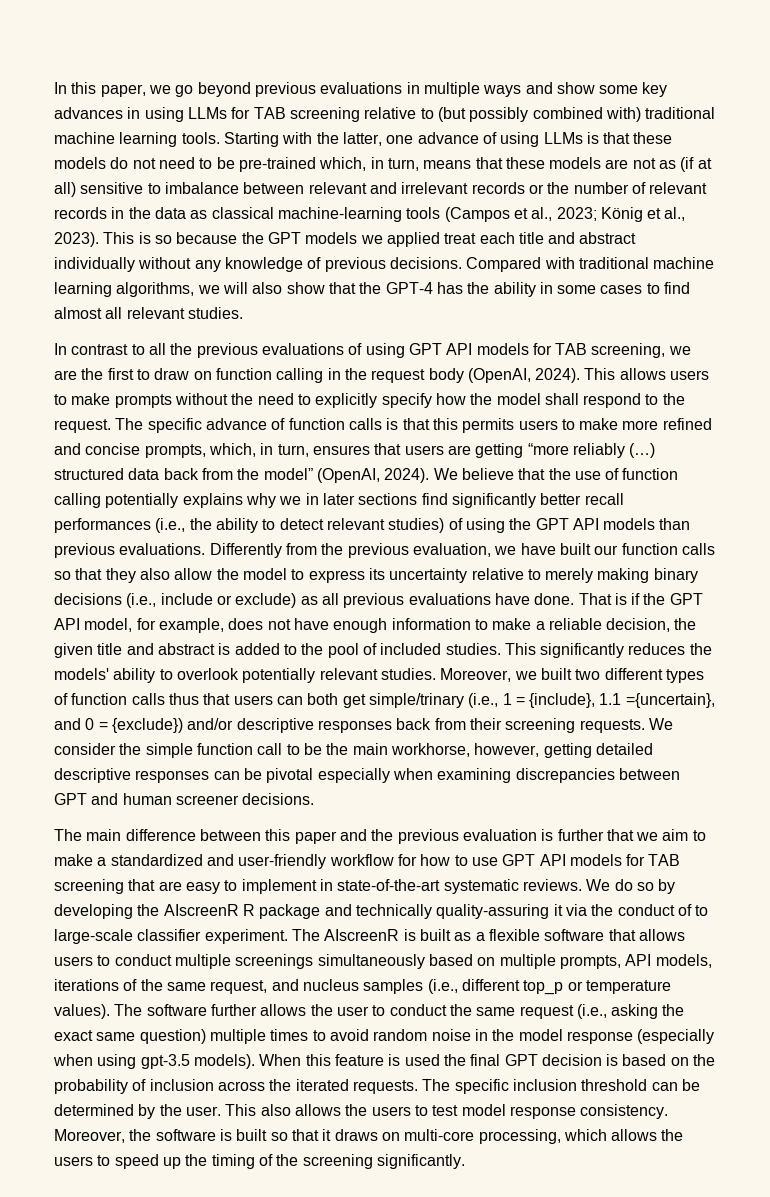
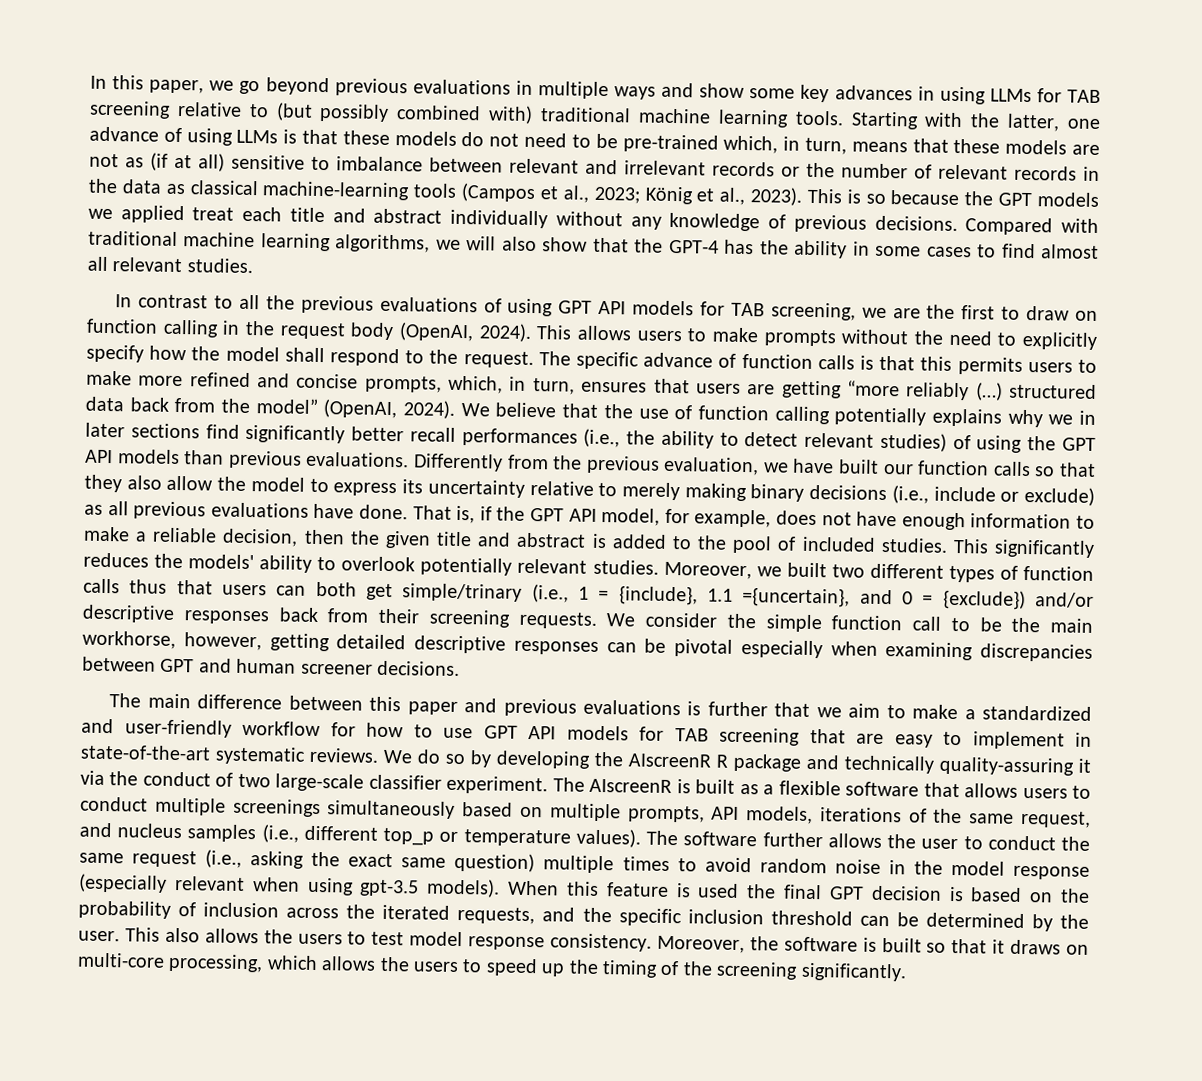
- That is if the GPT API model, for example, does not have enough information to make a reliable decision, the given title and abstract is added to the pool of included studies.
+ That is, if the GPT API model, for example, does not have enough information to make a reliable decision, then the given title and abstract is added to the pool of included studies.
- The main difference between this paper and the previous evaluation is further that we aim to make a standardized and user-friendly workflow for how to use GPT API models for TAB screening that are easy to implement in state-of-the-art systematic reviews.
+ The main difference between this paper and previous evaluations is further that we aim to make a standardized and user-friendly workflow for how to use GPT API models for TAB screening that are easy to implement in state-of-the-art systematic reviews.
- We do so by developing the AIscreenR R package and technically quality-assuring it via the conduct of to large-scale classifier experiment.
+ We do so by developing the AIscreenR R package and technically quality-assuring it via the conduct of two large-scale classifier experiment.
- The software further allows the user to conduct the same request (i.e., asking the exact same question) multiple times to avoid random noise in the model response (especially when using gpt-3.5 models).
+ The software further allows the user to conduct the same request (i.e., asking the exact same question) multiple times to avoid random noise in the model response (especially relevant when using gpt-3.5 models).
- When this feature is used the final GPT decision is based on the probability of inclusion across the iterated requests. The specific inclusion threshold can be determined by the user.
+ When this feature is used the final GPT decision is based on the probability of inclusion across the iterated requests, and the specific inclusion threshold can be determined by the user.

